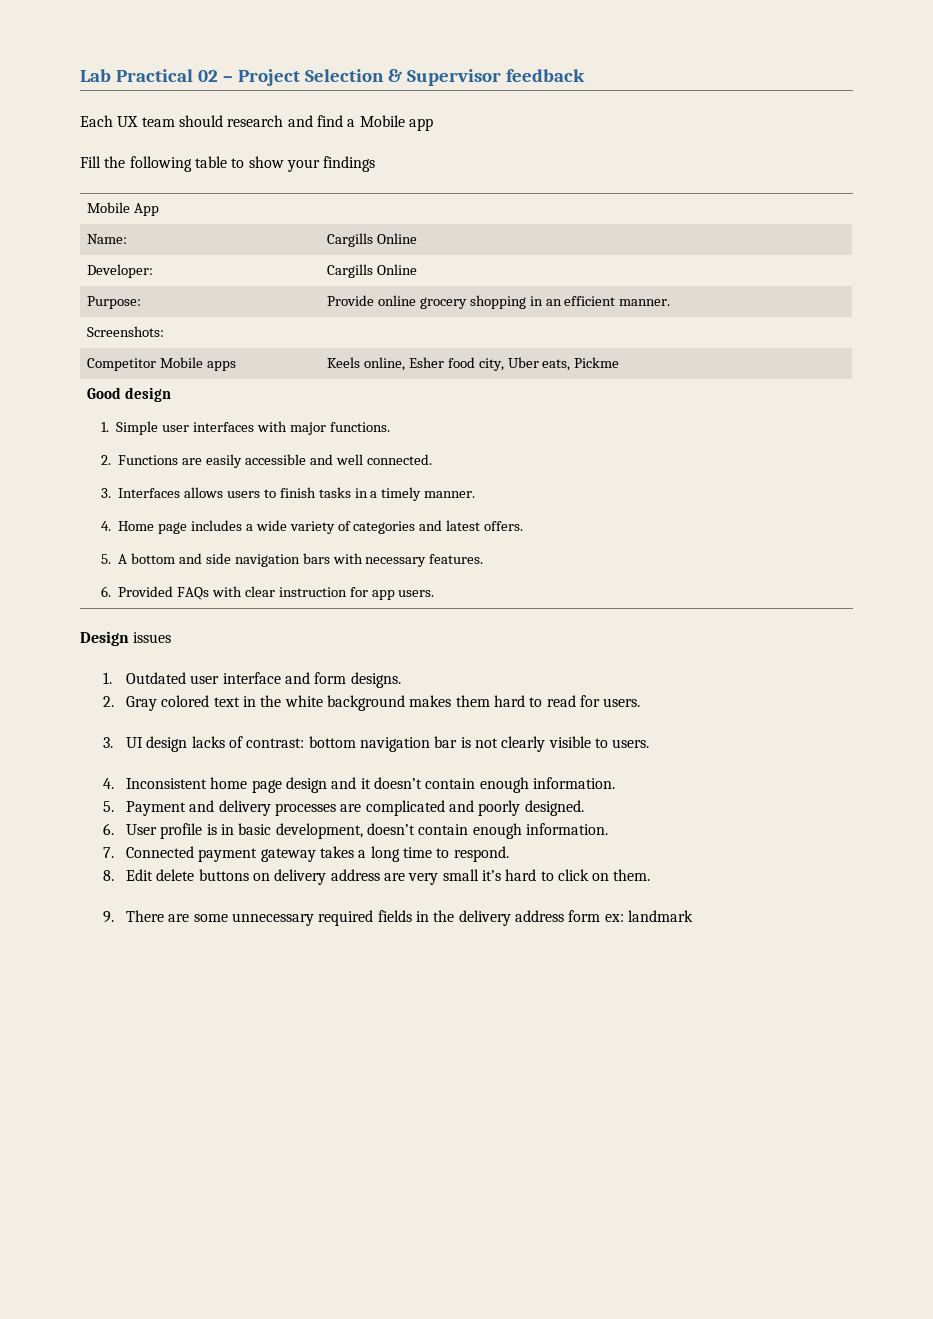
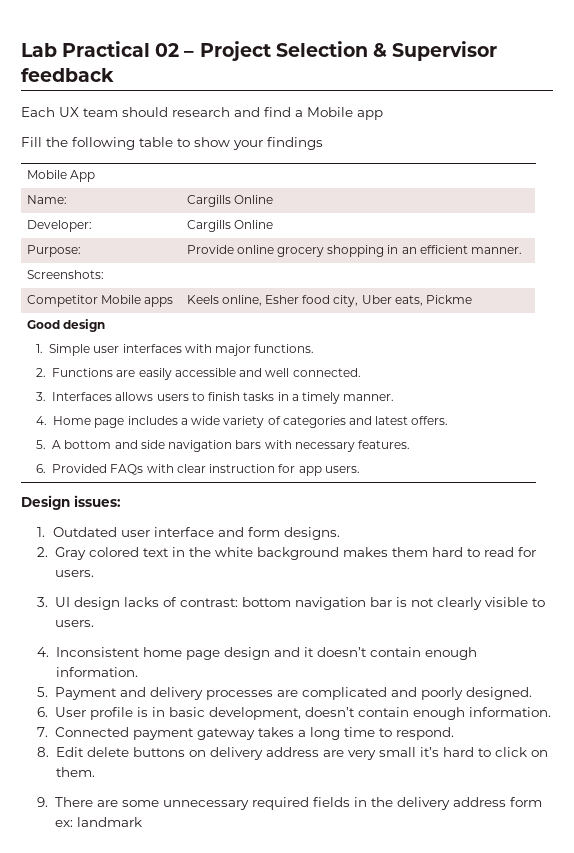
- Design issues
+ Design issues:

